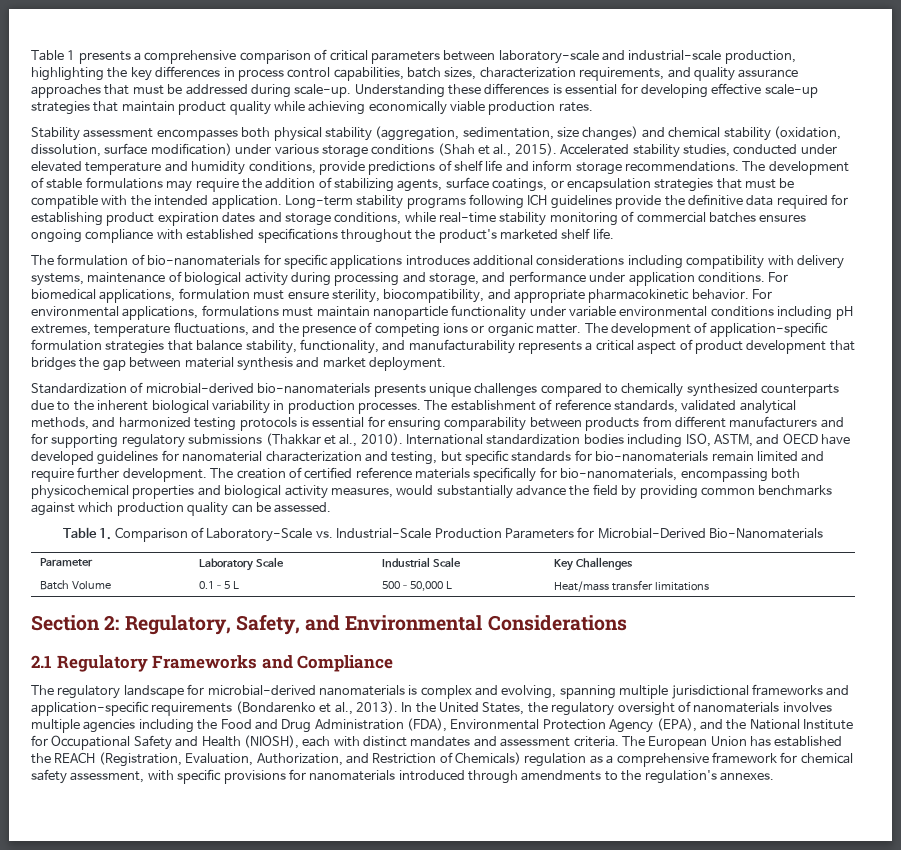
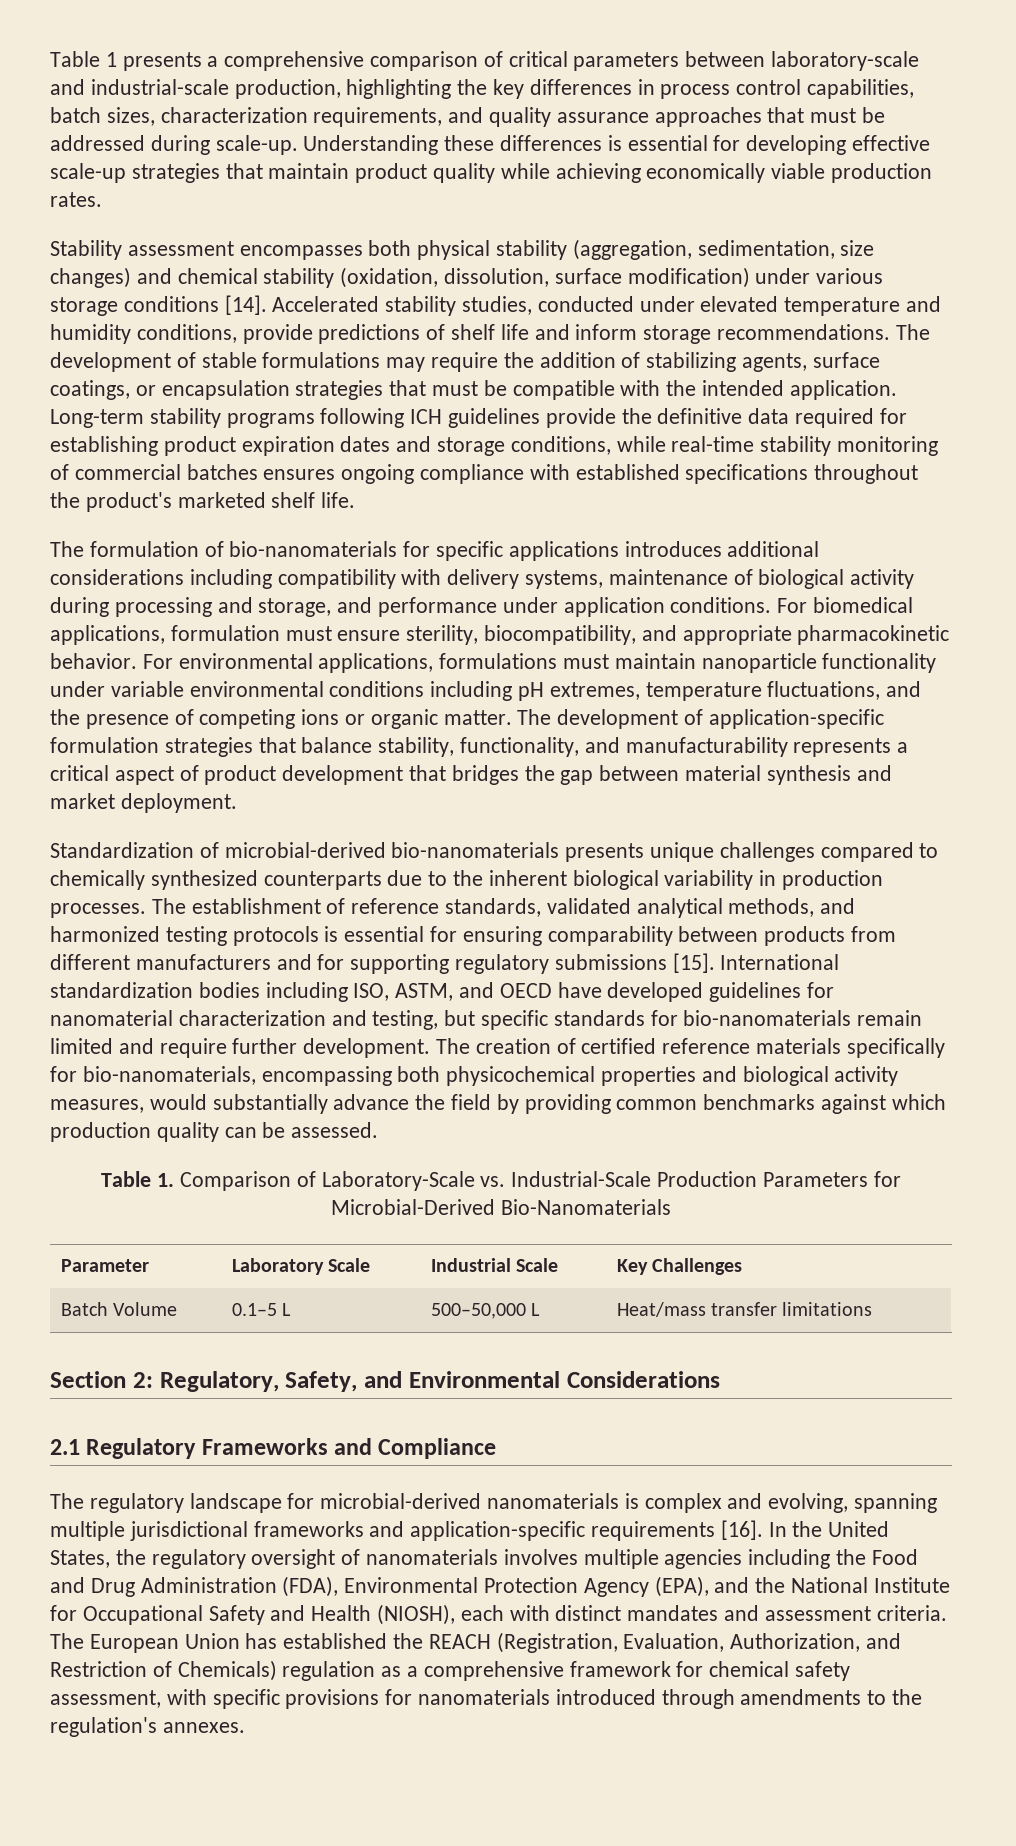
- Stability assessment encompasses both physical stability (aggregation, sedimentation, size changes) and chemical stability (oxidation, dissolution, surface modification) under various storage conditions (Shah et al., 2015).
+ Stability assessment encompasses both physical stability (aggregation, sedimentation, size changes) and chemical stability (oxidation, dissolution, surface modification) under various storage conditions [14].
- The establishment of reference standards, validated analytical methods, and harmonized testing protocols is essential for ensuring comparability between products from different manufacturers and for supporting regulatory submissions (Thakkar et al., 2010).
+ The establishment of reference standards, validated analytical methods, and harmonized testing protocols is essential for ensuring comparability between products from different manufacturers and for supporting regulatory submissions [15].
- The regulatory landscape for microbial-derived nanomaterials is complex and evolving, spanning multiple jurisdictional frameworks and application-specific requirements (Bondarenko et al., 2013).
+ The regulatory landscape for microbial-derived nanomaterials is complex and evolving, spanning multiple jurisdictional frameworks and application-specific requirements [16].

